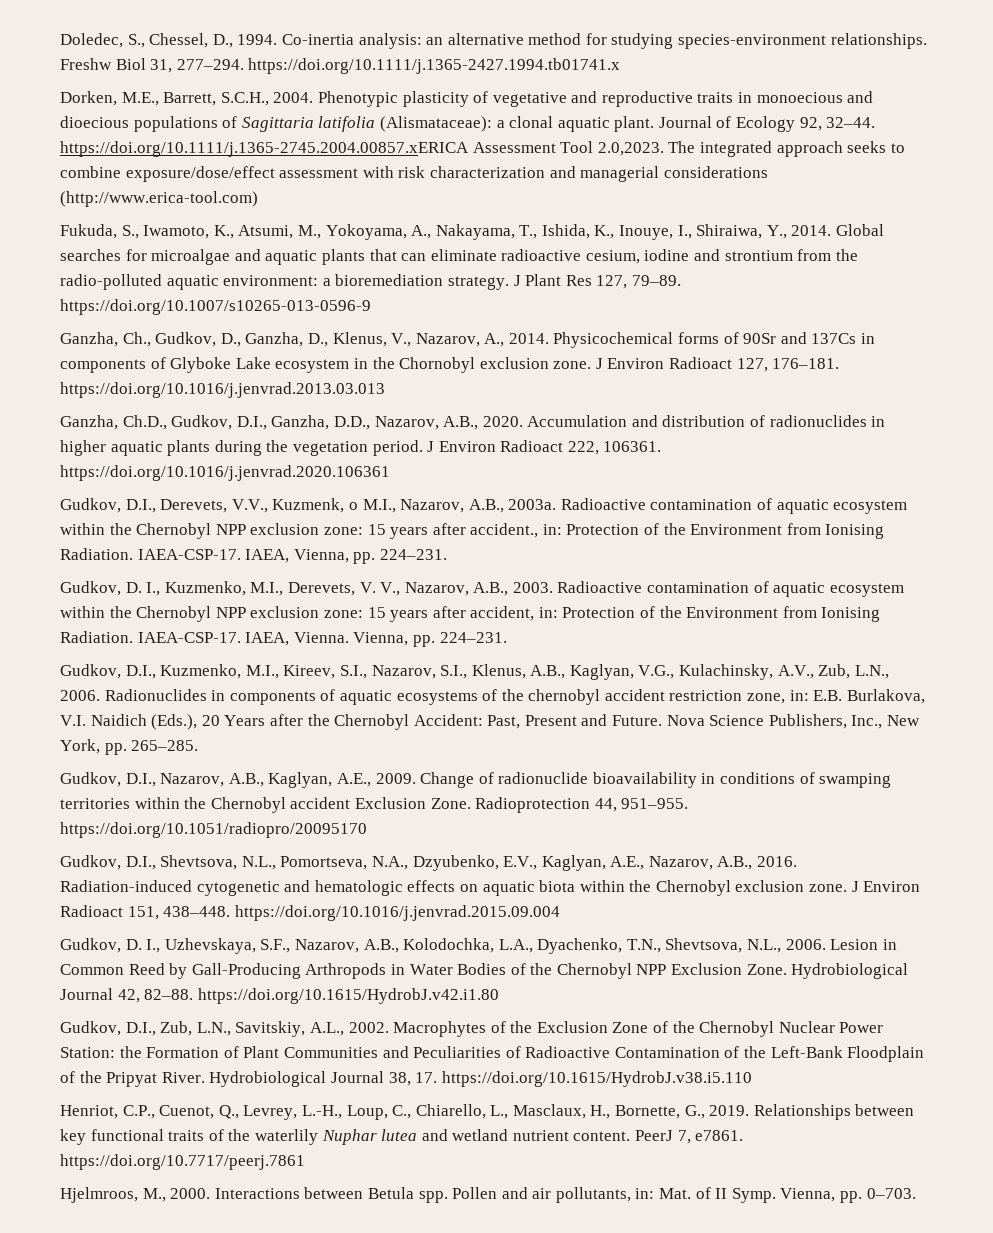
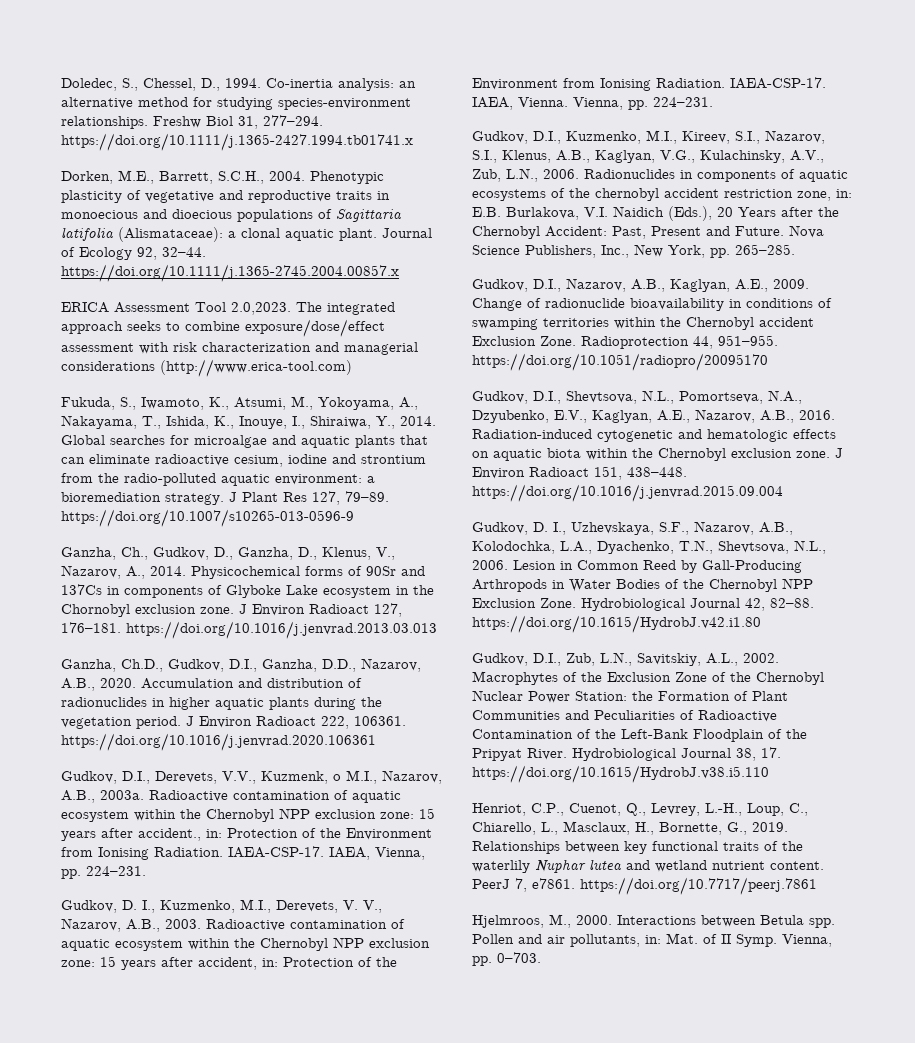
- Journal of Ecology 92, 32–44. https://doi.org/10.1111/j.1365-2745.2004.00857.xERICA Assessment Tool 2.0,2023. The integrated approach seeks to combine exposure/dose/effect assessment with risk characterization and managerial considerations (http://www.erica-tool.com)
+ Journal of Ecology 92, 32–44. https://doi.org/10.1111/j.1365-2745.2004.00857.x
+ ERICA Assessment Tool 2.0,2023. The integrated approach seeks to combine exposure/dose/effect assessment with risk characterization and managerial considerations (http://www.erica-tool.com)

